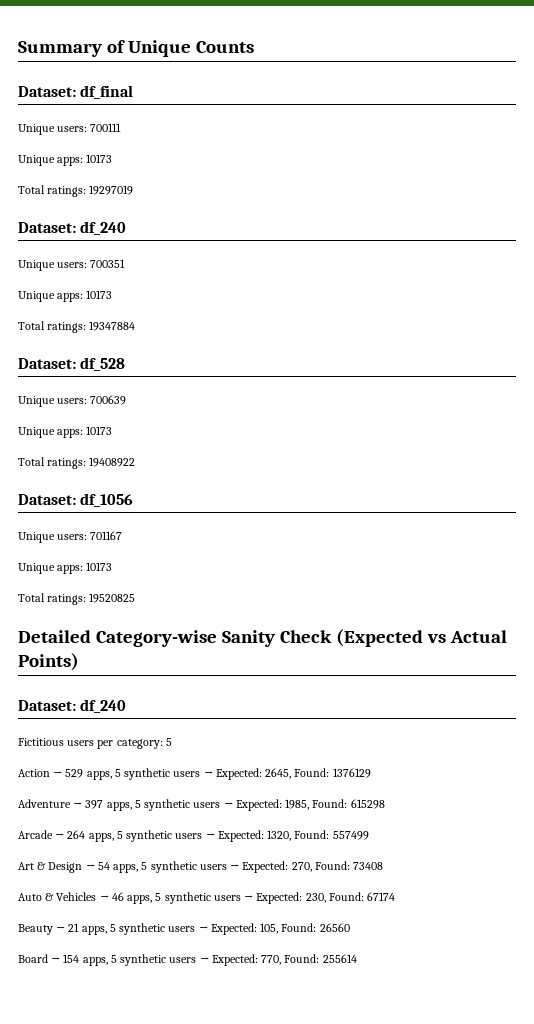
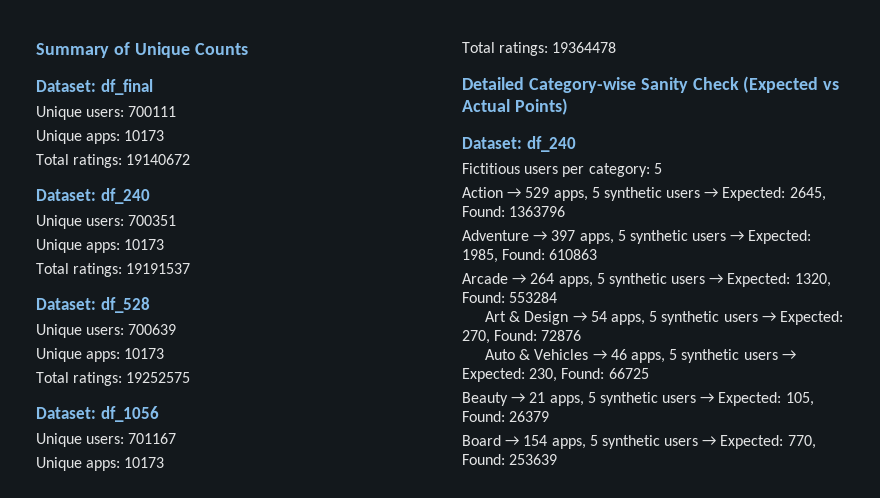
- Total ratings: 19297019
+ Total ratings: 19140672
- Total ratings: 19347884
+ Total ratings: 19191537
- Total ratings: 19408922
+ Total ratings: 19252575
- Total ratings: 19520825
+ Total ratings: 19364478
- Action → 529 apps, 5 synthetic users → Expected: 2645, Found: 1376129
+ Action → 529 apps, 5 synthetic users → Expected: 2645, Found: 1363796
- Adventure → 397 apps, 5 synthetic users → Expected: 1985, Found: 615298
+ Adventure → 397 apps, 5 synthetic users → Expected: 1985, Found: 610863
- Arcade → 264 apps, 5 synthetic users → Expected: 1320, Found: 557499
+ Arcade → 264 apps, 5 synthetic users → Expected: 1320, Found: 553284
- Art & Design → 54 apps, 5 synthetic users → Expected: 270, Found: 73408
+ Art & Design → 54 apps, 5 synthetic users → Expected: 270, Found: 72876
- Auto & Vehicles → 46 apps, 5 synthetic users → Expected: 230, Found: 67174
+ Auto & Vehicles → 46 apps, 5 synthetic users → Expected: 230, Found: 66725
- Beauty → 21 apps, 5 synthetic users → Expected: 105, Found: 26560
+ Beauty → 21 apps, 5 synthetic users → Expected: 105, Found: 26379
- Board → 154 apps, 5 synthetic users → Expected: 770, Found: 255614
+ Board → 154 apps, 5 synthetic users → Expected: 770, Found: 253639

